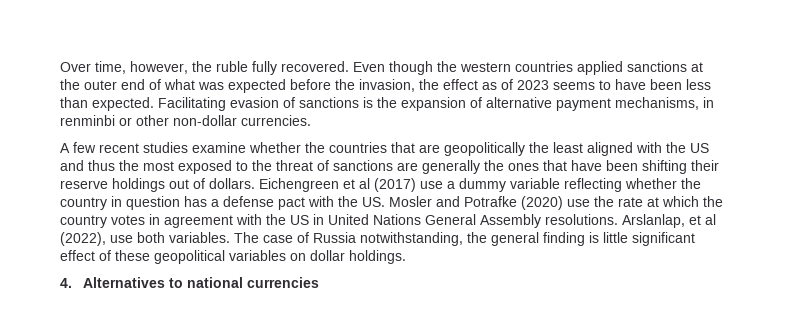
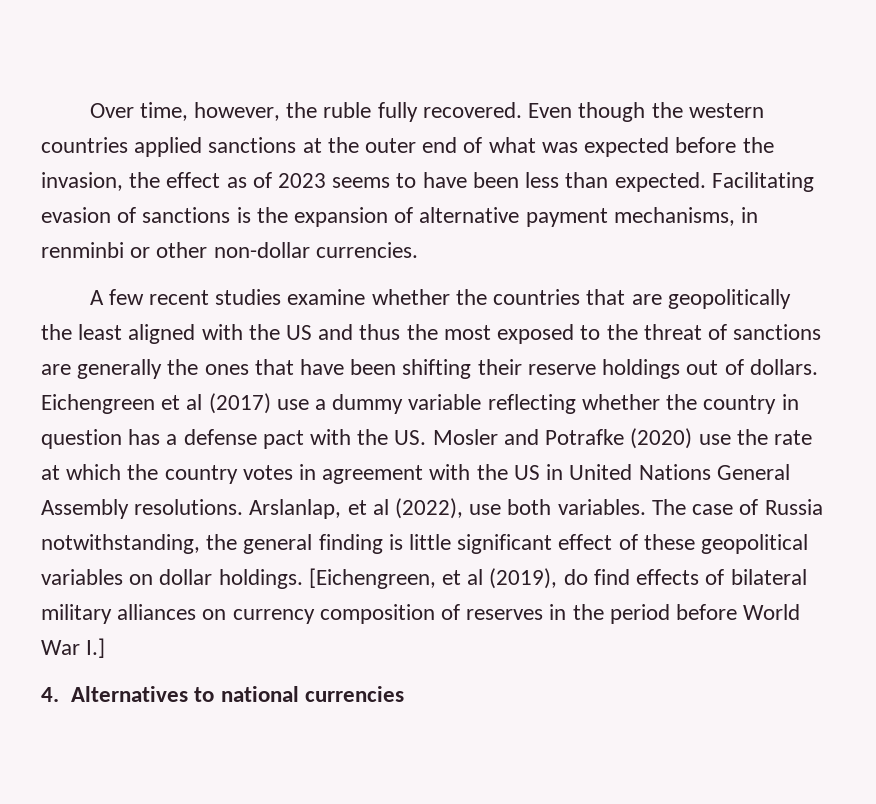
+ [Eichengreen, et al (2019), do find effects of bilateral military alliances on currency composition of reserves in the period before World War I.]

